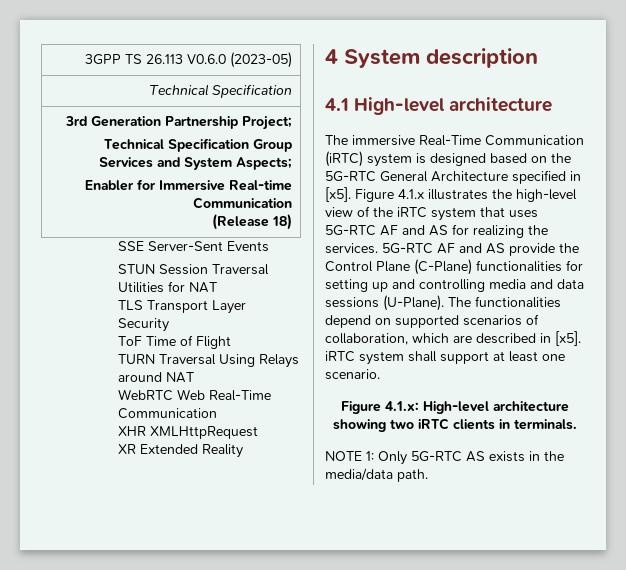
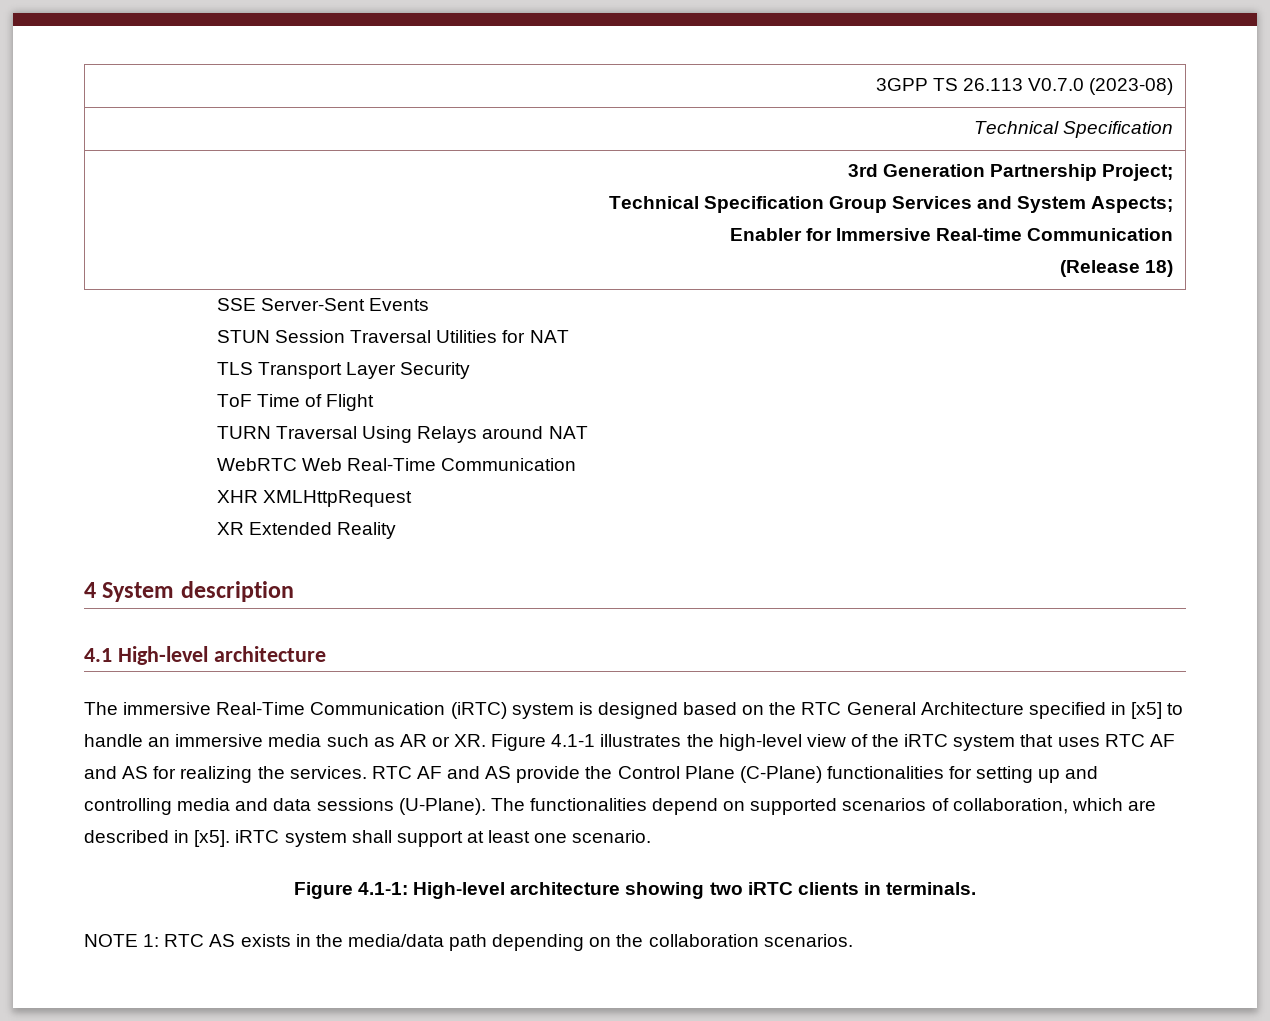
- 3GPP TS 26.113 V0.6.0 (2023-05)
+ 3GPP TS 26.113 V0.7.0 (2023-08)
- The immersive Real-Time Communication (iRTC) system is designed based on the 5G-RTC General Architecture specified in [x5]. Figure 4.1.x illustrates the high-level view of the iRTC system that uses 5G-RTC AF and AS for realizing the services.
+ The immersive Real-Time Communication (iRTC) system is designed based on the RTC General Architecture specified in [x5] to handle an immersive media such as AR or XR. Figure 4.1-1 illustrates the high-level view of the iRTC system that uses RTC AF and AS for realizing the services.
- 5G-RTC AF and AS provide the Control Plane (C-Plane) functionalities for setting up and controlling media and data sessions (U-Plane).
+ RTC AF and AS provide the Control Plane (C-Plane) functionalities for setting up and controlling media and data sessions (U-Plane).
- Figure 4.1.x: High-level architecture showing two iRTC clients in terminals.
+ Figure 4.1-1: High-level architecture showing two iRTC clients in terminals.
- NOTE 1: Only 5G-RTC AS exists in the media/data path.
+ NOTE 1: RTC AS exists in the media/data path depending on the collaboration scenarios.

